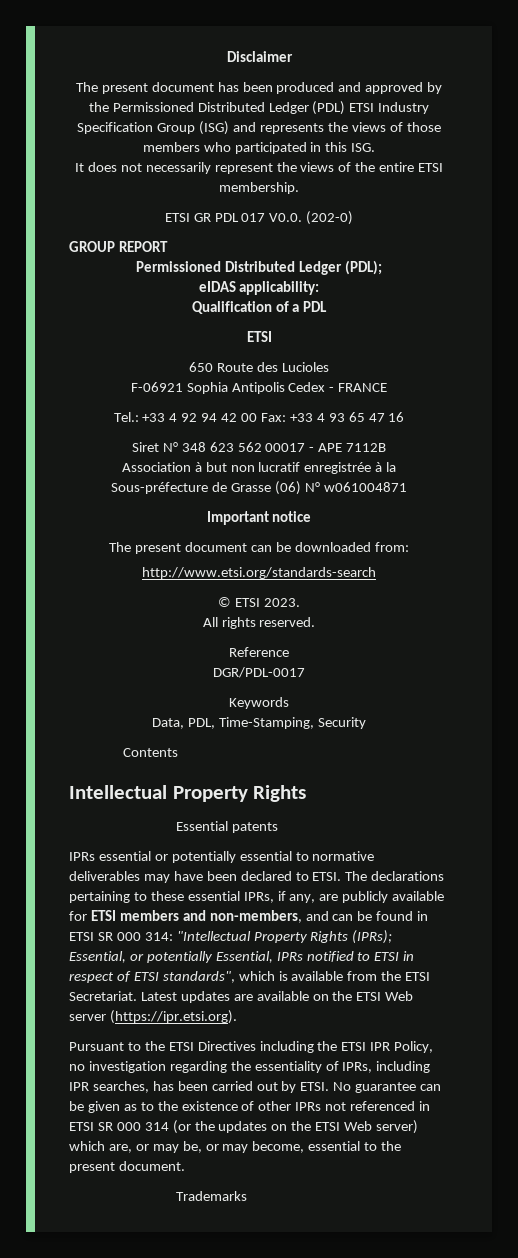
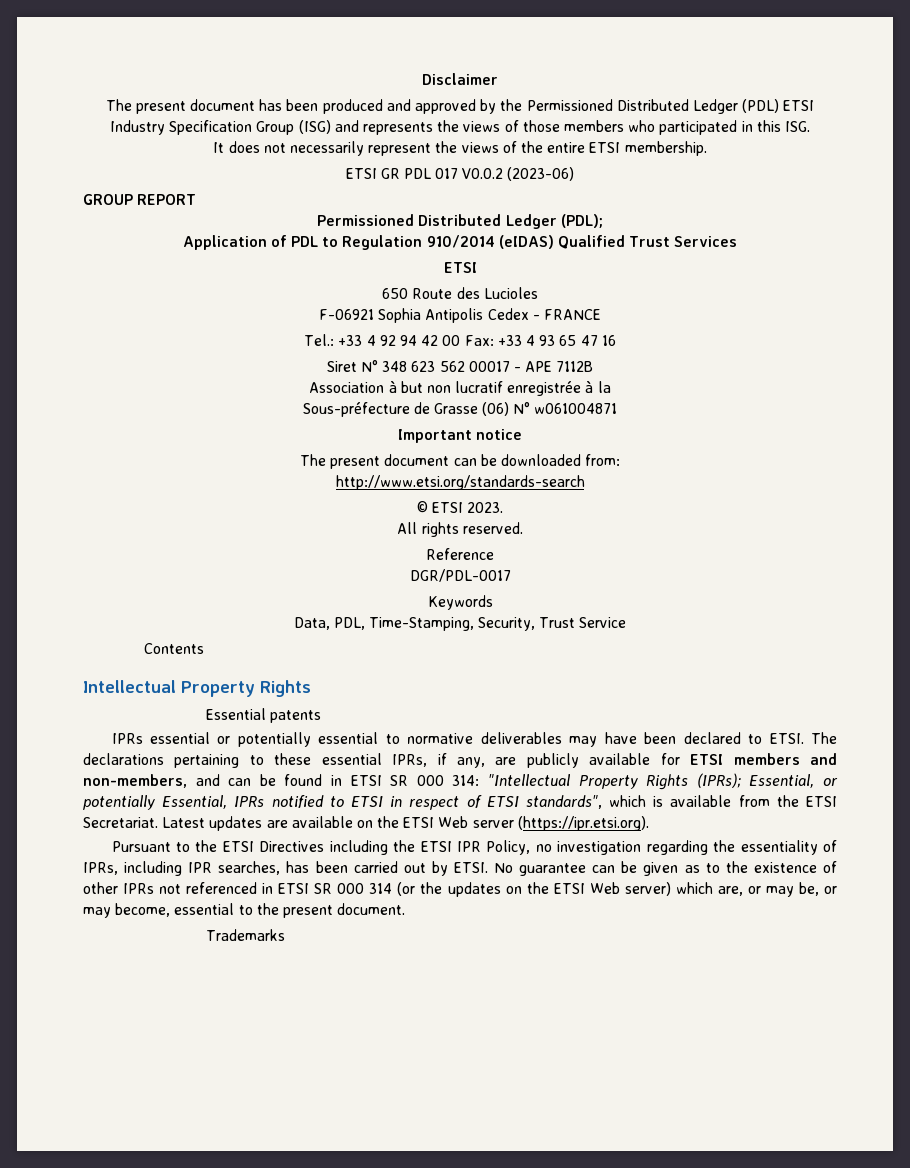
- ETSI GR PDL 017 V0.0. (202-0)
+ ETSI GR PDL 017 V0.0.2 (2023-06)
- eIDAS applicability:
- Qualification of a PDL
+ Application of PDL to Regulation 910/2014 (eIDAS) Qualified Trust Services
- Data, PDL, Time-Stamping, Security
+ Data, PDL, Time-Stamping, Security, Trust Service

